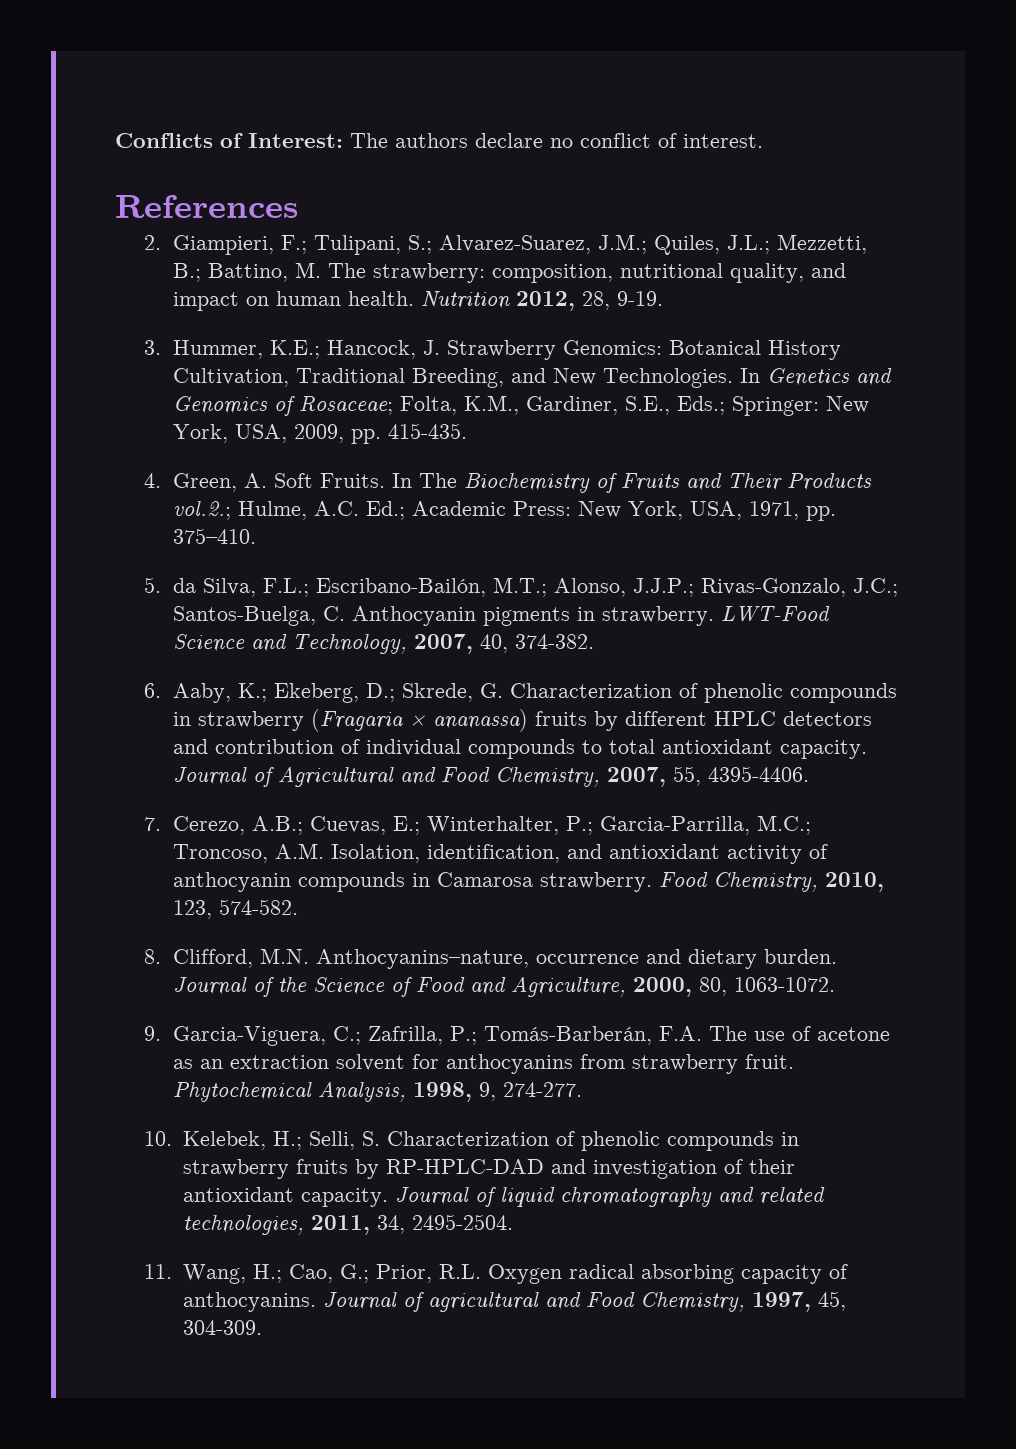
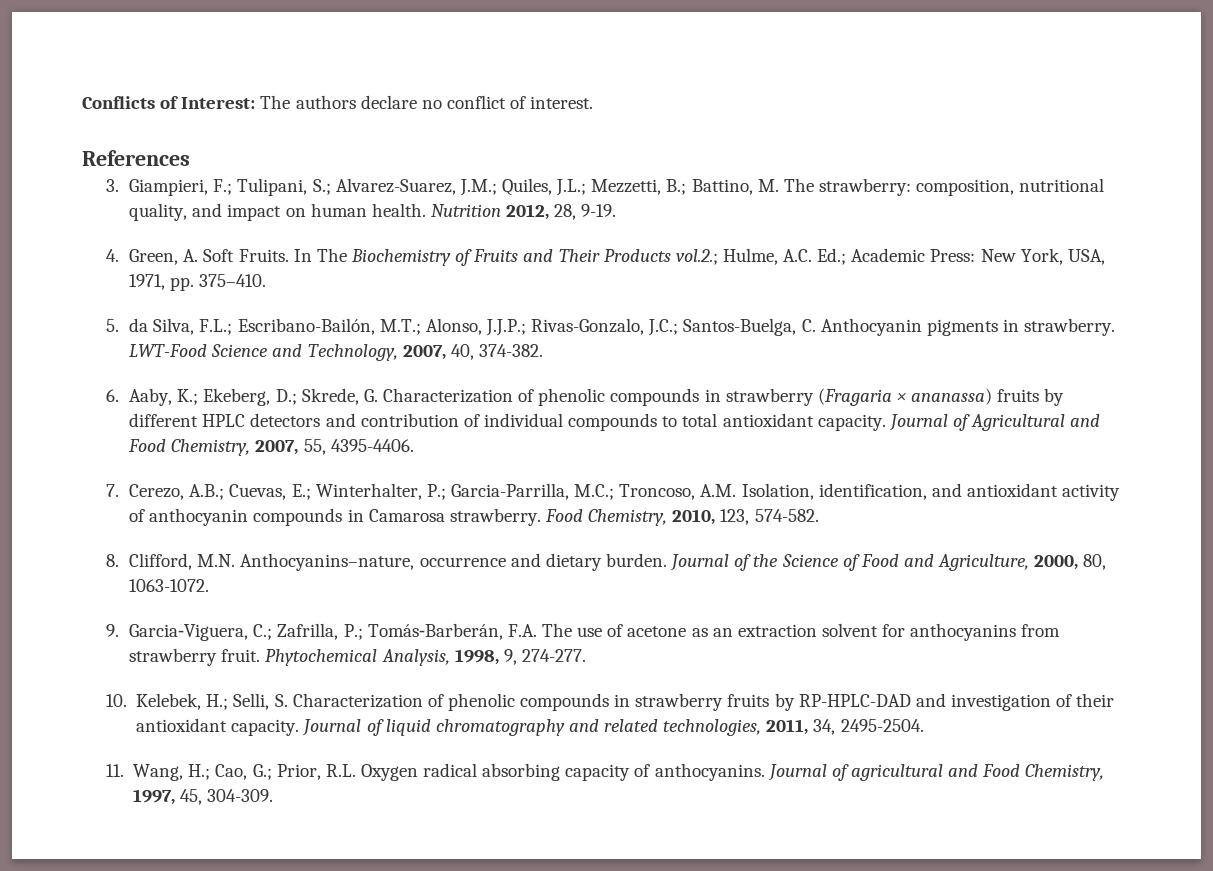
- 2. Giampieri, F.; Tulipani, S.; Alvarez-Suarez, J.M.; Quiles, J.L.; Mezzetti, B.; Battino, M. The strawberry: composition, nutritional quality, and impact on human health.
+ 3. Giampieri, F.; Tulipani, S.; Alvarez-Suarez, J.M.; Quiles, J.L.; Mezzetti, B.; Battino, M. The strawberry: composition, nutritional quality, and impact on human health.
- 3. Hummer, K.E.; Hancock, J. Strawberry Genomics: Botanical History Cultivation, Traditional Breeding, and New Technologies. In Genetics and Genomics of Rosaceae; Folta, K.M., Gardiner, S.E., Eds.; Springer: New York, USA, 2009, pp. 415-435.

